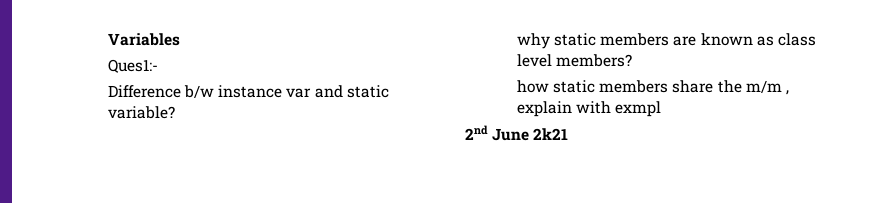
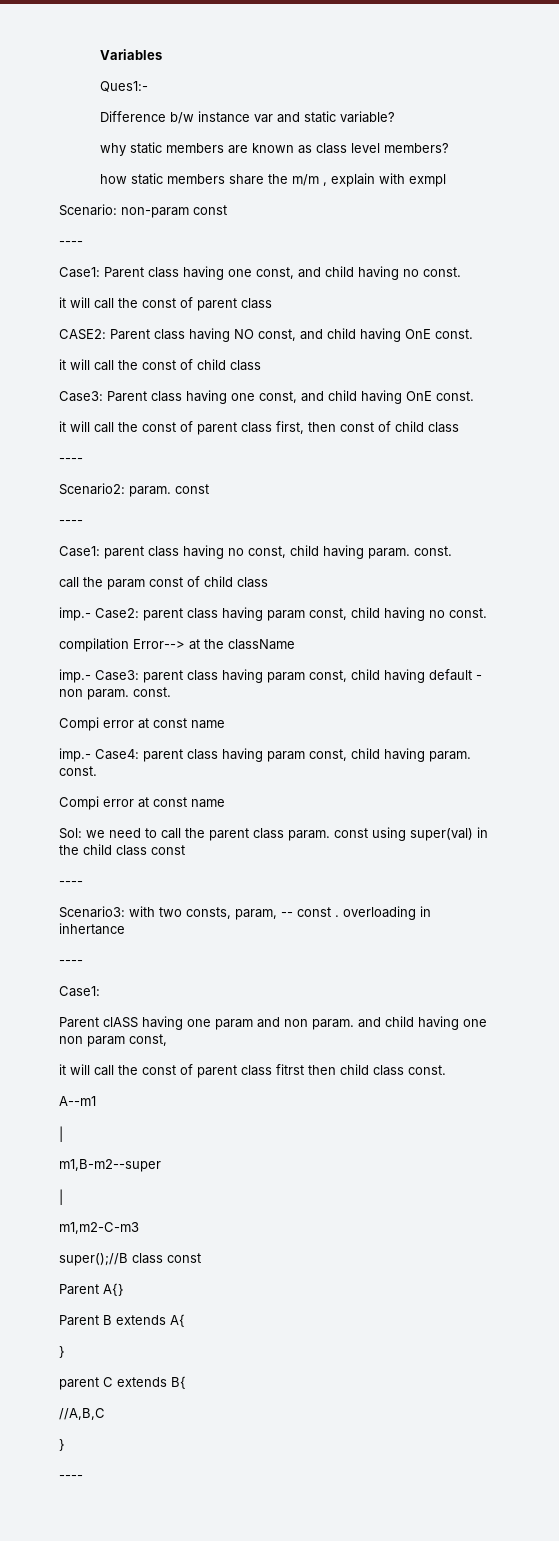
- 2nd June 2k21
+ Scenario: non-param const
+ ----
+ Case1: Parent class having one const, and child having no const.
+ it will call the const of parent class
+ CASE2: Parent class having NO const, and child having OnE const.
+ it will call the const of child class
+ Case3: Parent class having one const, and child having OnE const.
+ it will call the const of parent class first, then const of child class
+ ----
+ Scenario2: param. const
+ ----
+ Case1: parent class having no const, child having param. const.
+ call the param const of child class
+ imp.- Case2: parent class having param const, child having no const.
+ compilation Error--> at the className
+ imp.- Case3: parent class having param const, child having default - non param. const.
+ Compi error at const name
+ imp.- Case4: parent class having param const, child having param. const.
+ Compi error at const name
+ Sol: we need to call the parent class param. const using super(val) in the child class const
+ ----
+ Scenario3: with two consts, param, -- const . overloading in inhertance
+ ----
+ Case1:
+ Parent clASS having one param and non param. and child having one non param const,
+ it will call the const of parent class fitrst then child class const.
+ A--m1
+ |
+ m1,B-m2--super
+ |
+ m1,m2-C-m3
+ super();//B class const
+ Parent A{}
+ Parent B extends A{
+ }
+ parent C extends B{
+ //A,B,C
+ }
+ ----

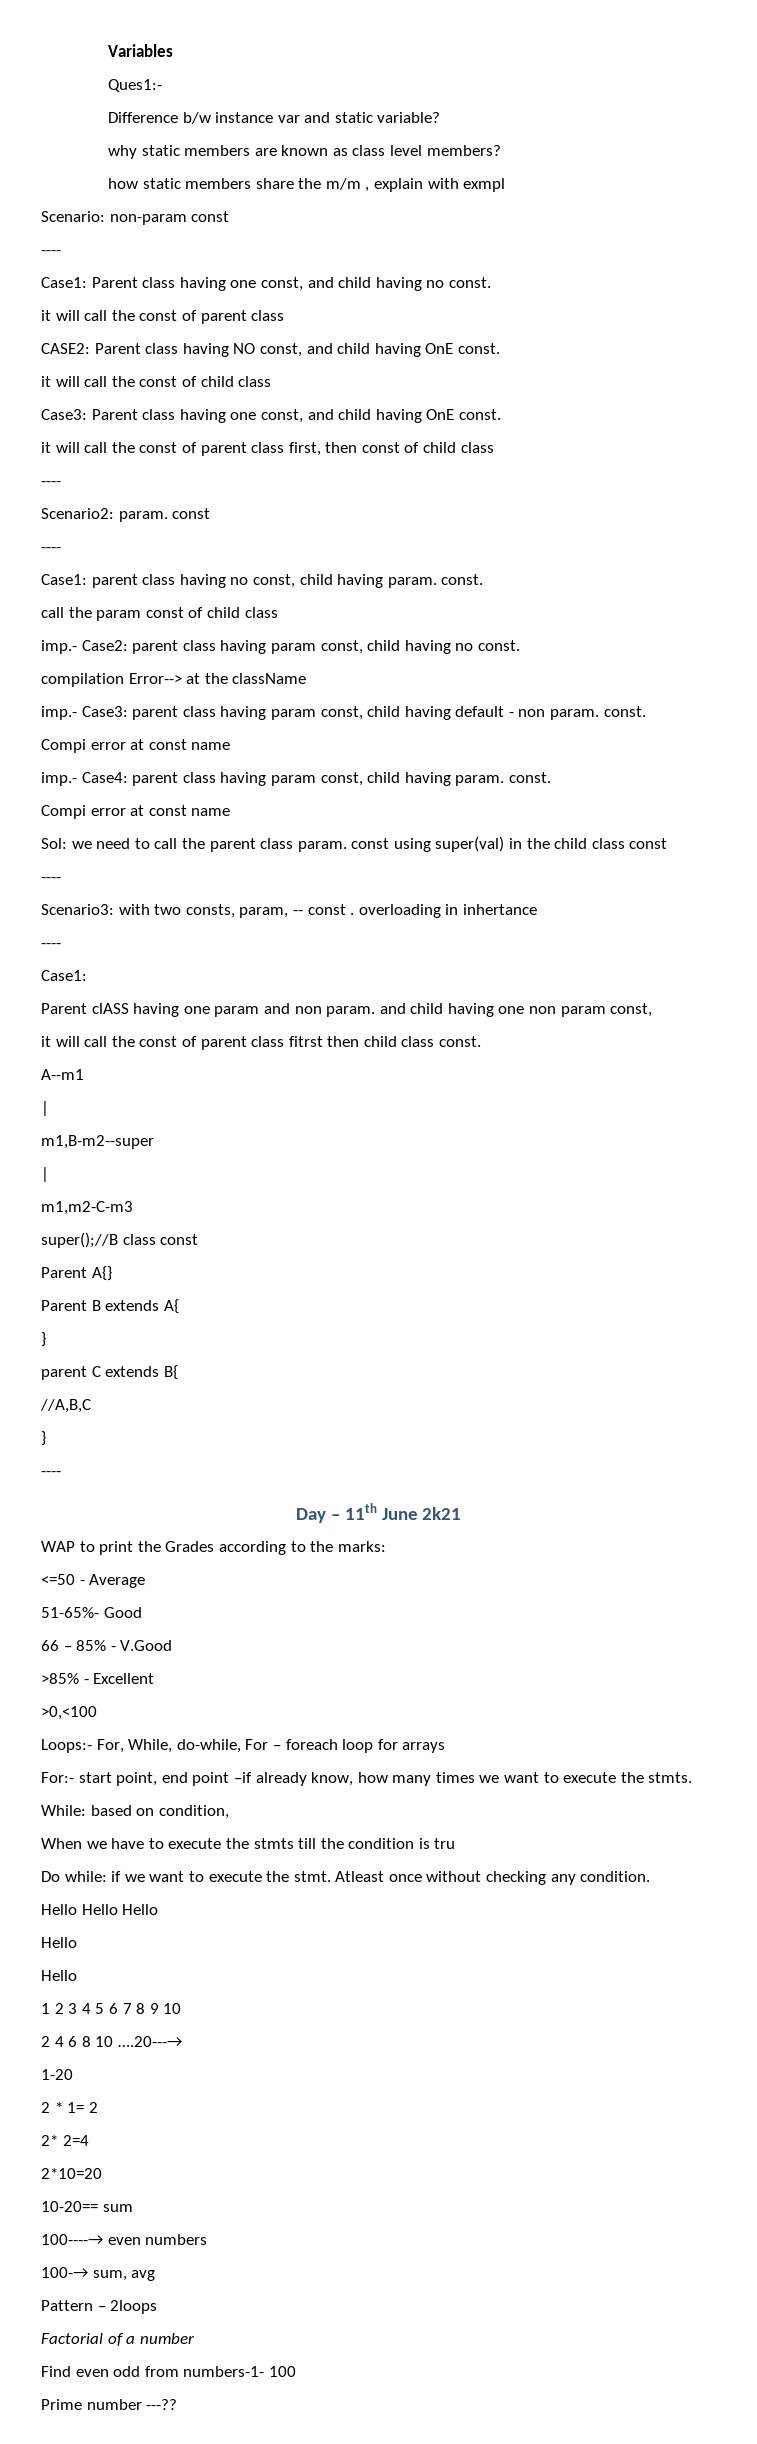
+ Day – 11th June 2k21
+ WAP to print the Grades according to the marks:
+ <=50 - Average
+ 51-65%- Good
+ 66 – 85% - V.Good
+ >85% - Excellent
+ >0,<100
+ Loops:- For, While, do-while, For – foreach loop for arrays
+ For:- start point, end point –if already know, how many times we want to execute the stmts.
+ While: based on condition,
+ When we have to execute the stmts till the condition is tru
+ Do while: if we want to execute the stmt. Atleast once without checking any condition.
+ Hello Hello Hello
+ Hello
+ Hello
+ 1 2 3 4 5 6 7 8 9 10
+ 2 4 6 8 10 ….20---→
+ 1-20
+ 2 * 1= 2
+ 2* 2=4
+ 2*10=20
+ 10-20== sum
+ 100----→ even numbers
+ 100-→ sum, avg
+ Pattern – 2loops
+ Factorial of a number
+ Find even odd from numbers-1- 100
+ Prime number ---??

